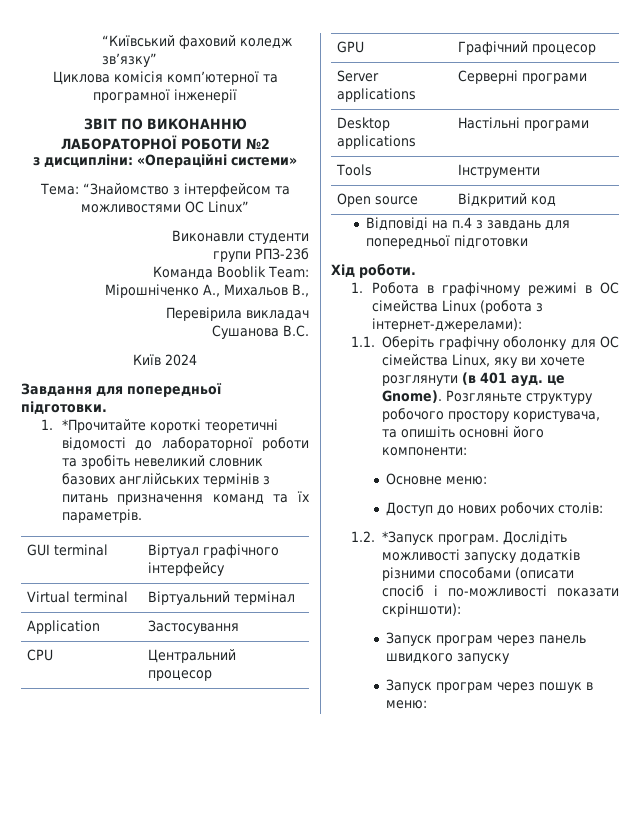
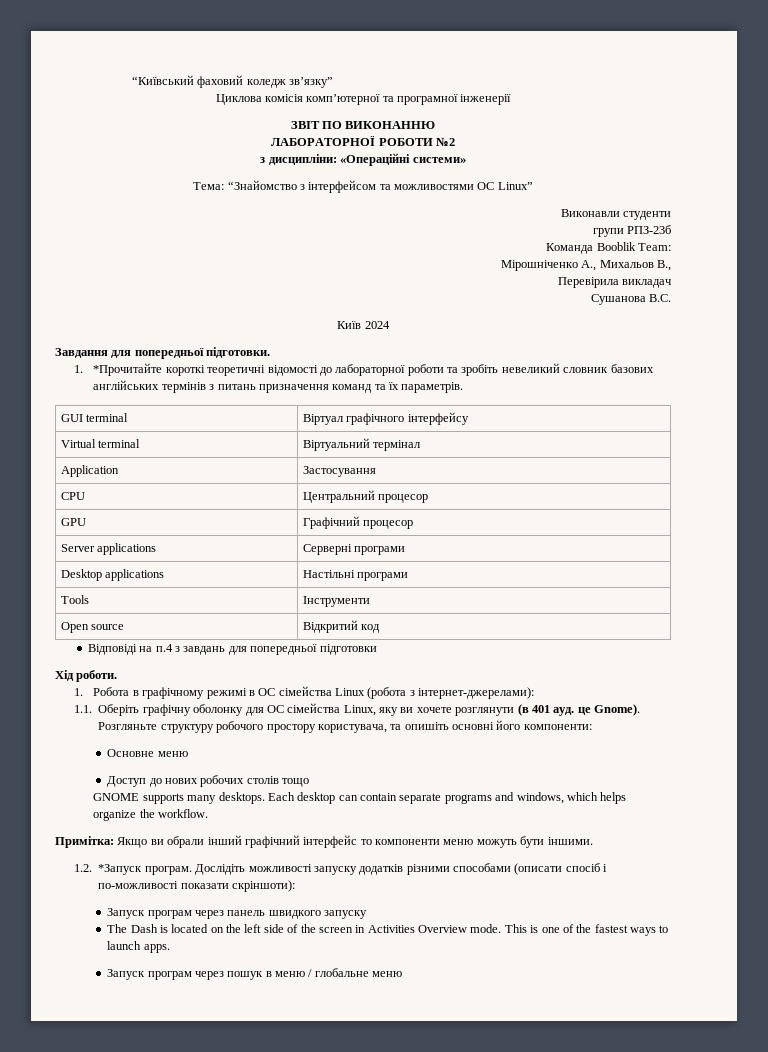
- Основне меню:
+ Основне меню
- Доступ до нових робочих столів:
+ Доступ до нових робочих столів тощо
+ GNOME supports many desktops. Each desktop can contain separate programs and windows, which helps organize the workflow.
+ Примітка: Якщо ви обрали інший графічний інтерфейс то компоненти меню можуть бути іншими.
+ The Dash is located on the left side of the screen in Activities Overview mode. This is one of the fastest ways to launch apps.
- Запуск програм через пошук в меню:
+ Запуск програм через пошук в меню / глобальне меню

